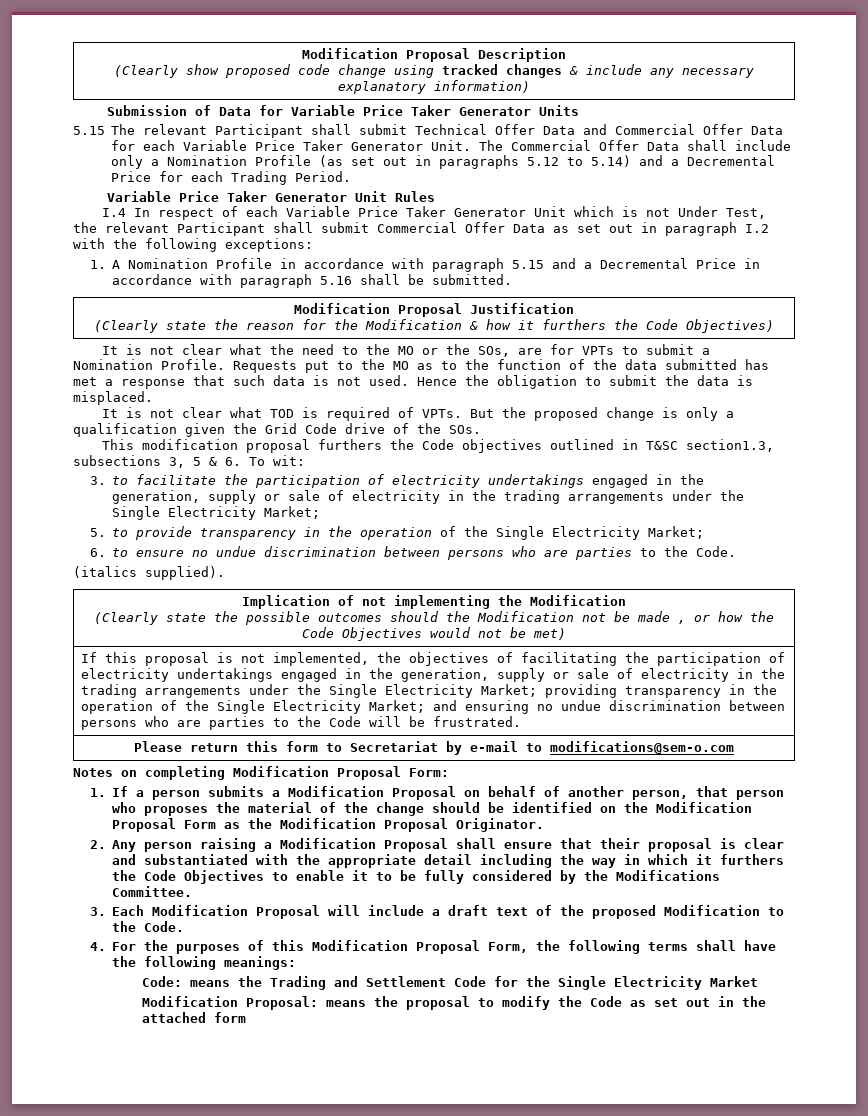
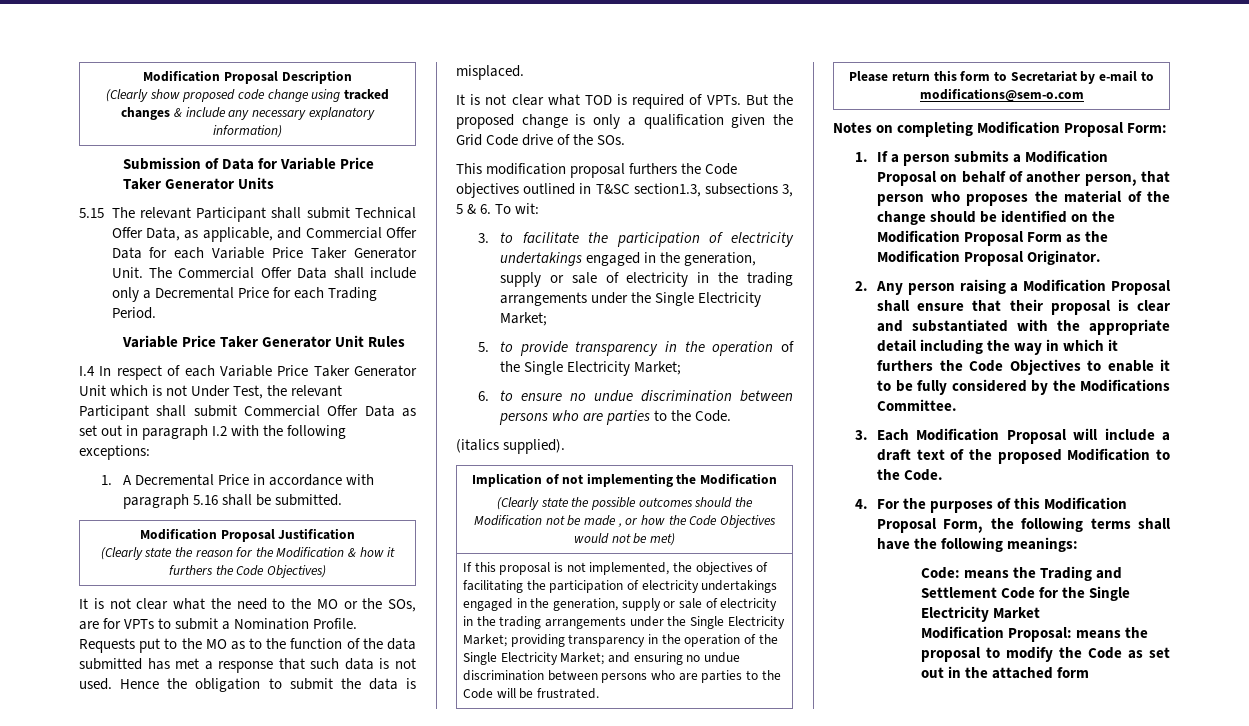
- 5.15 The relevant Participant shall submit Technical Offer Data and Commercial Offer Data for each Variable Price Taker Generator Unit.
+ 5.15 The relevant Participant shall submit Technical Offer Data, as applicable, and Commercial Offer Data for each Variable Price Taker Generator Unit.
- The Commercial Offer Data shall include only a Nomination Profile (as set out in paragraphs 5.12 to 5.14) and a Decremental Price for each Trading Period.
+ The Commercial Offer Data shall include only a Decremental Price for each Trading Period.
- 1. A Nomination Profile in accordance with paragraph 5.15 and a Decremental Price in accordance with paragraph 5.16 shall be submitted.
+ 1. A Decremental Price in accordance with paragraph 5.16 shall be submitted.

